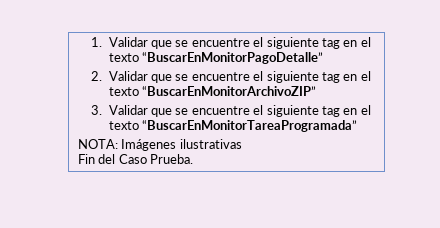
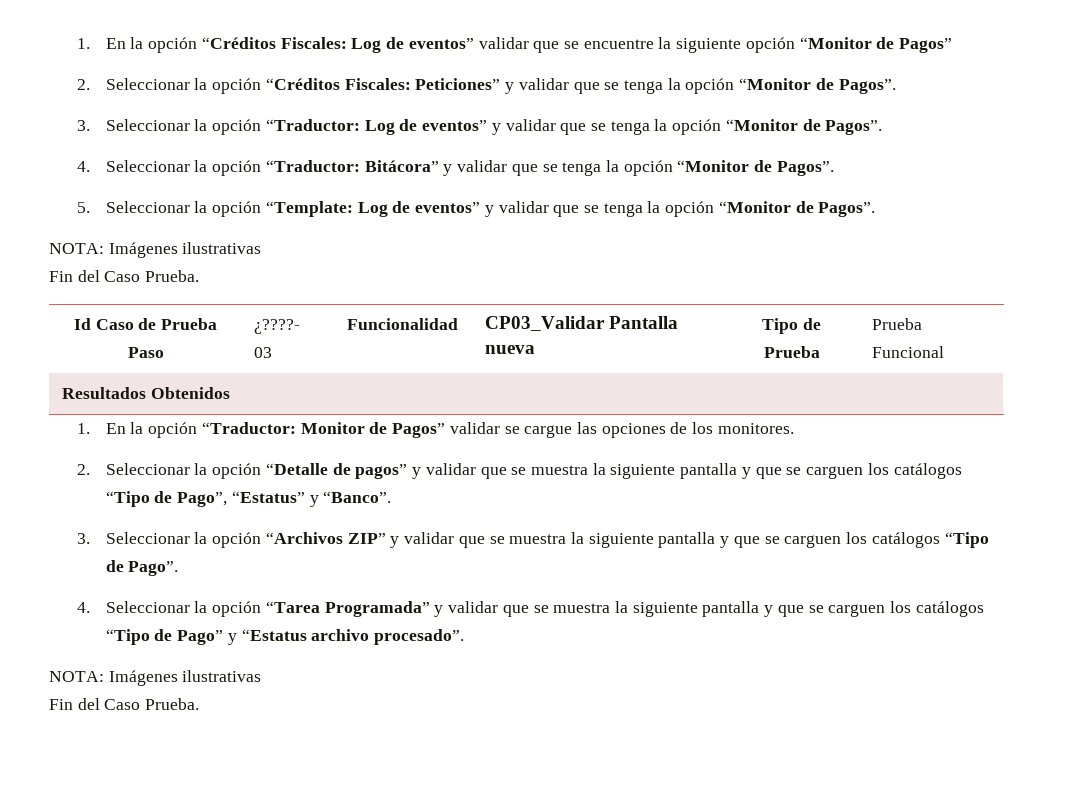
- 1. Validar que se encuentre el siguiente tag en el texto “BuscarEnMonitorPagoDetalle”
- 2. Validar que se encuentre el siguiente tag en el texto “BuscarEnMonitorArchivoZIP”
- 3. Validar que se encuentre el siguiente tag en el texto “BuscarEnMonitorTareaProgramada”
+ 1. En la opción “Créditos Fiscales: Log de eventos” validar que se encuentre la siguiente opción “Monitor de Pagos”
+ 2. Seleccionar la opción “Créditos Fiscales: Peticiones” y validar que se tenga la opción “Monitor de Pagos”.
+ 3. Seleccionar la opción “Traductor: Log de eventos” y validar que se tenga la opción “Monitor de Pagos”.
+ 4. Seleccionar la opción “Traductor: Bitácora” y validar que se tenga la opción “Monitor de Pagos”.
+ 5. Seleccionar la opción “Template: Log de eventos” y validar que se tenga la opción “Monitor de Pagos”.
+ NOTA: Imágenes ilustrativas
+ Fin del Caso Prueba.
+ Id Caso de Prueba Paso | ¿????- 03 | Funcionalidad | CP03_Validar Pantalla nueva | Tipo de Prueba | Prueba Funcional
+ Resultados Obtenidos
+ 1. En la opción “Traductor: Monitor de Pagos” validar se cargue las opciones de los monitores.
+ 2. Seleccionar la opción “Detalle de pagos” y validar que se muestra la siguiente pantalla y que se carguen los catálogos “Tipo de Pago”, “Estatus” y “Banco”.
+ 3. Seleccionar la opción “Archivos ZIP” y validar que se muestra la siguiente pantalla y que se carguen los catálogos “Tipo de Pago”.
+ 4. Seleccionar la opción “Tarea Programada” y validar que se muestra la siguiente pantalla y que se carguen los catálogos “Tipo de Pago” y “Estatus archivo procesado”.

